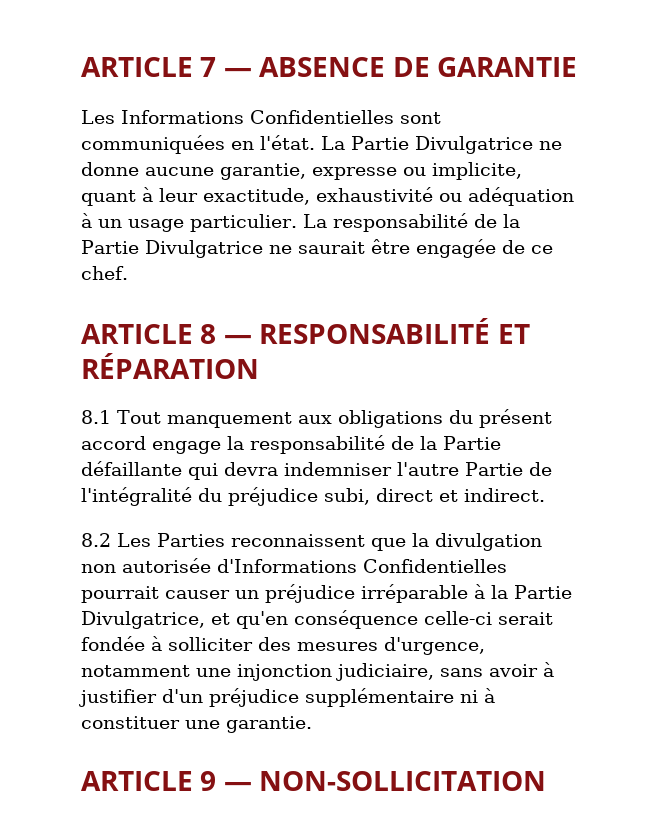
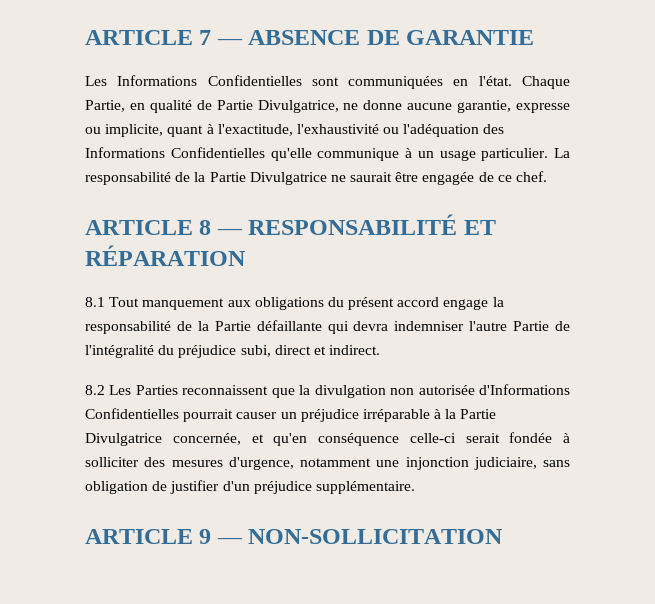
- La Partie Divulgatrice ne donne aucune garantie, expresse ou implicite, quant à leur exactitude, exhaustivité ou adéquation à un usage particulier.
+ Chaque Partie, en qualité de Partie Divulgatrice, ne donne aucune garantie, expresse ou implicite, quant à l'exactitude, l'exhaustivité ou l'adéquation des Informations Confidentielles qu'elle communique à un usage particulier.
- 8.2 Les Parties reconnaissent que la divulgation non autorisée d'Informations Confidentielles pourrait causer un préjudice irréparable à la Partie Divulgatrice, et qu'en conséquence celle-ci serait fondée à solliciter des mesures d'urgence, notamment une injonction judiciaire, sans avoir à justifier d'un préjudice supplémentaire ni à constituer une garantie.
+ 8.2 Les Parties reconnaissent que la divulgation non autorisée d'Informations Confidentielles pourrait causer un préjudice irréparable à la Partie Divulgatrice concernée, et qu'en conséquence celle-ci serait fondée à solliciter des mesures d'urgence, notamment une injonction judiciaire, sans obligation de justifier d'un préjudice supplémentaire.

